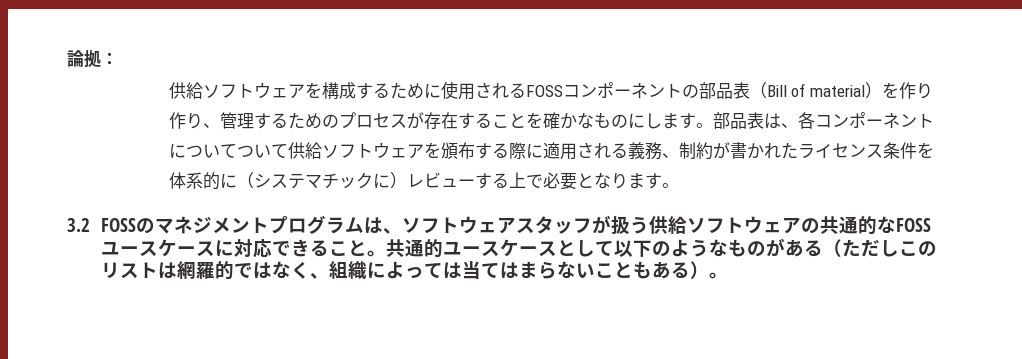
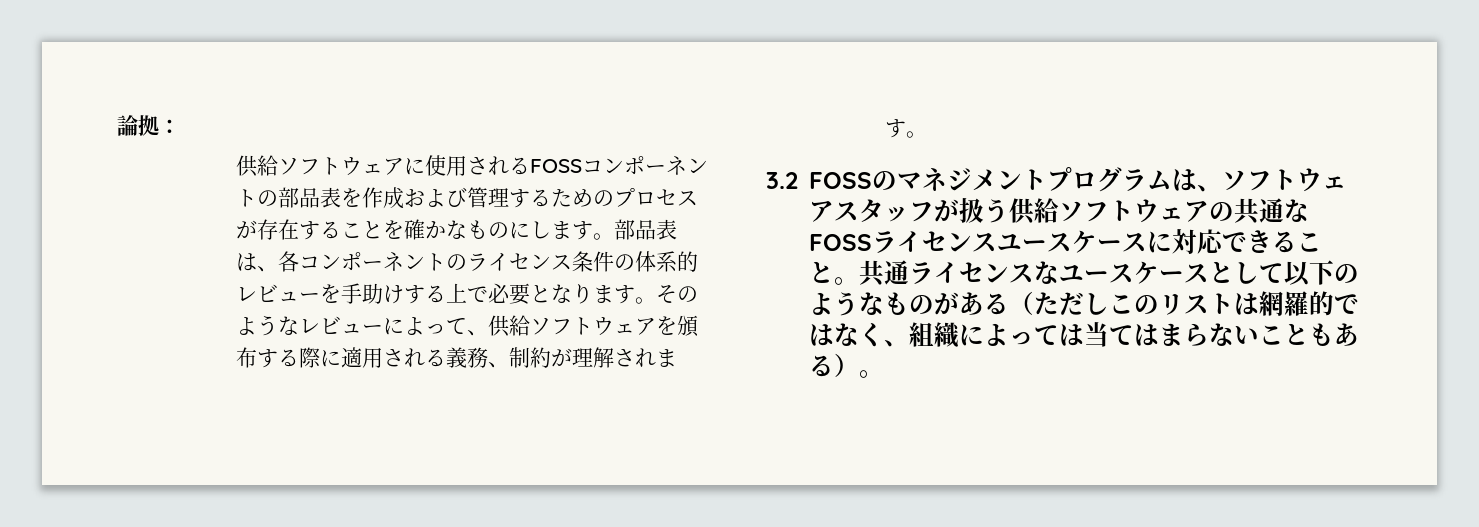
- 供給ソフトウェアを構成するために使用されるFOSSコンポーネントの部品表（Bill of material）を作り作り、管理するためのプロセスが存在することを確かなものにします。
+ 供給ソフトウェアに使用されるFOSSコンポーネントの部品表を作成および管理するためのプロセスが存在することを確かなものにします。
- 部品表は、各コンポーネントについてついて供給ソフトウェアを頒布する際に適用される義務、制約が書かれたライセンス条件を体系的に（システマチックに）レビューする上で必要となります。
+ 部品表は、各コンポーネントのライセンス条件の体系的レビューを手助けする上で必要となります。そのようなレビューによって、供給ソフトウェアを頒布する際に適用される義務、制約が理解されます。
- 3.2 FOSSのマネジメントプログラムは、ソフトウェアスタッフが扱う供給ソフトウェアの共通的なFOSSユースケースに対応できること。
+ 3.2 FOSSのマネジメントプログラムは、ソフトウェアスタッフが扱う供給ソフトウェアの共通なFOSSライセンスユースケースに対応できること。
- 共通的ユースケースとして以下のようなものがある（ただしこのリストは網羅的ではなく、組織によっては当てはまらないこともある）。
+ 共通ライセンスなユースケースとして以下のようなものがある（ただしこのリストは網羅的ではなく、組織によっては当てはまらないこともある）。

